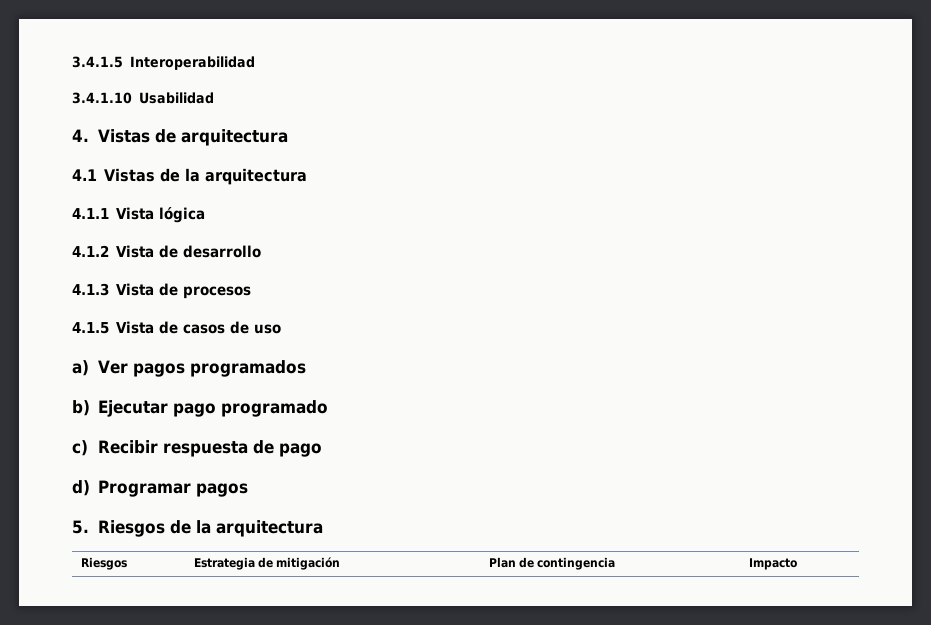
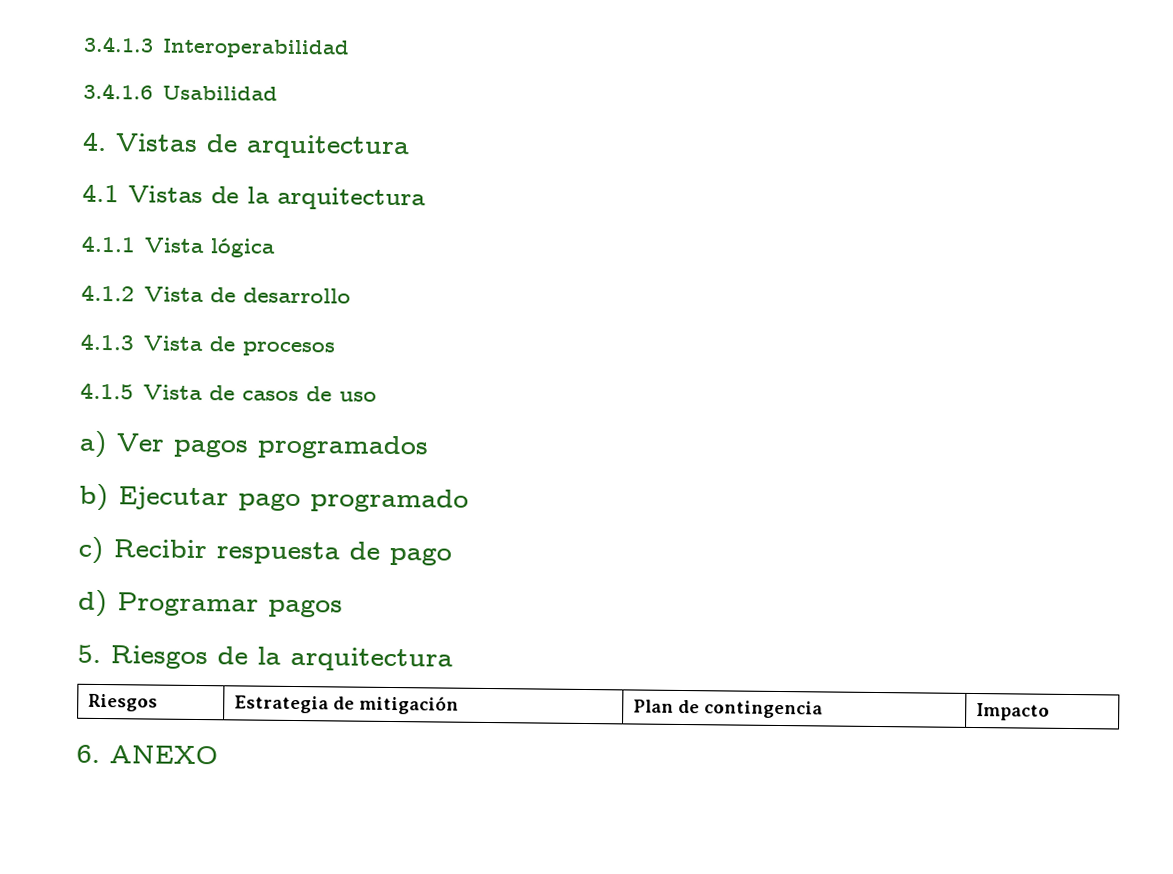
- 3.4.1.5 Interoperabilidad
+ 3.4.1.3 Interoperabilidad
- 3.4.1.10 Usabilidad
+ 3.4.1.6 Usabilidad
+ 6. ANEXO

